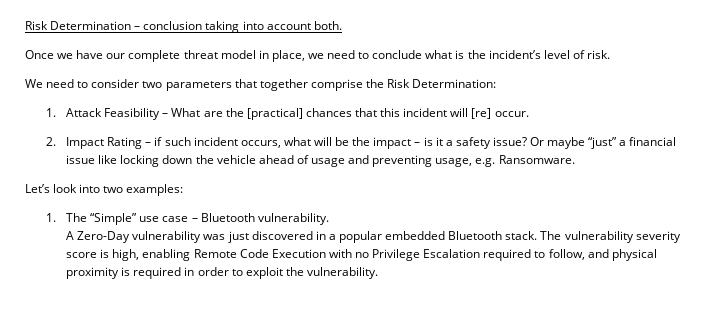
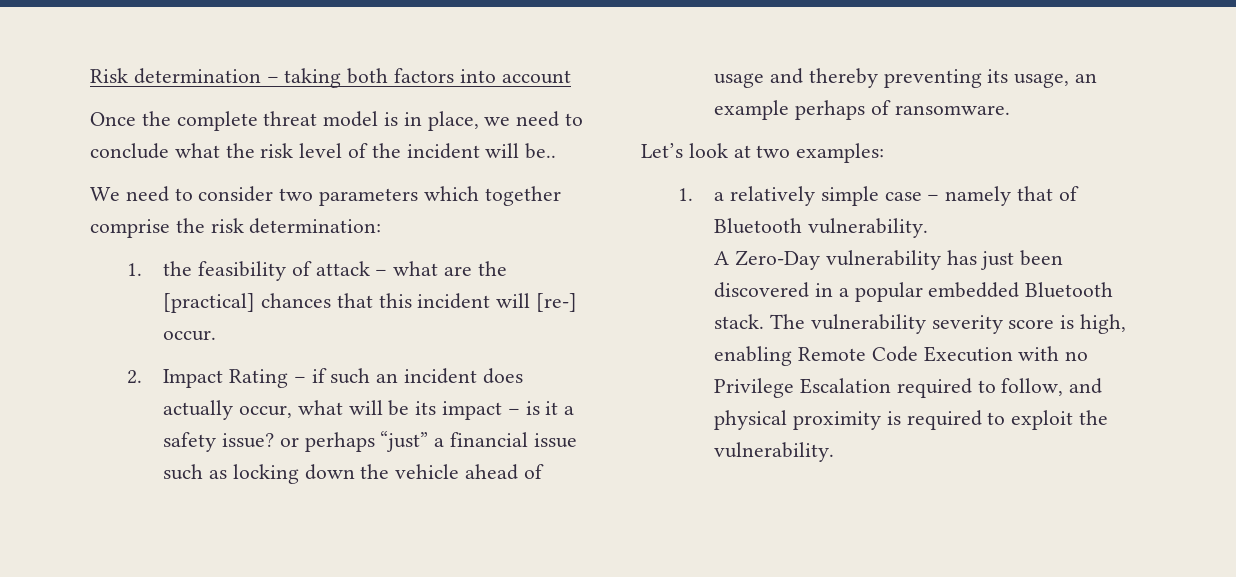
- Risk Determination – conclusion taking into account both.
+ Risk determination – taking both factors into account
- Once we have our complete threat model in place, we need to conclude what is the incident’s level of risk.
+ Once the complete threat model is in place, we need to conclude what the risk level of the incident will be..
- We need to consider two parameters that together comprise the Risk Determination:
- 1. Attack Feasibility – What are the [practical] chances that this incident will [re] occur.
+ We need to consider two parameters which together comprise the risk determination:
+ 1. the feasibility of attack – what are the [practical] chances that this incident will [re-] occur.
- 2. Impact Rating – if such incident occurs, what will be the impact – is it a safety issue? Or maybe “just” a financial issue like locking down the vehicle ahead of usage and preventing usage, e.g. Ransomware.
+ 2. Impact Rating – if such an incident does actually occur, what will be its impact – is it a safety issue? or perhaps “just” a financial issue such as locking down the vehicle ahead of usage and thereby preventing its usage, an example perhaps of ransomware.
- Let’s look into two examples:
+ Let’s look at two examples:
- 1. The “Simple” use case – Bluetooth vulnerability.
+ 1. a relatively simple case – namely that of Bluetooth vulnerability.
- A Zero-Day vulnerability was just discovered in a popular embedded Bluetooth stack.
+ A Zero-Day vulnerability has just been discovered in a popular embedded Bluetooth stack.
- The vulnerability severity score is high, enabling Remote Code Execution with no Privilege Escalation required to follow, and physical proximity is required in order to exploit the vulnerability.
+ The vulnerability severity score is high, enabling Remote Code Execution with no Privilege Escalation required to follow, and physical proximity is required to exploit the vulnerability.

